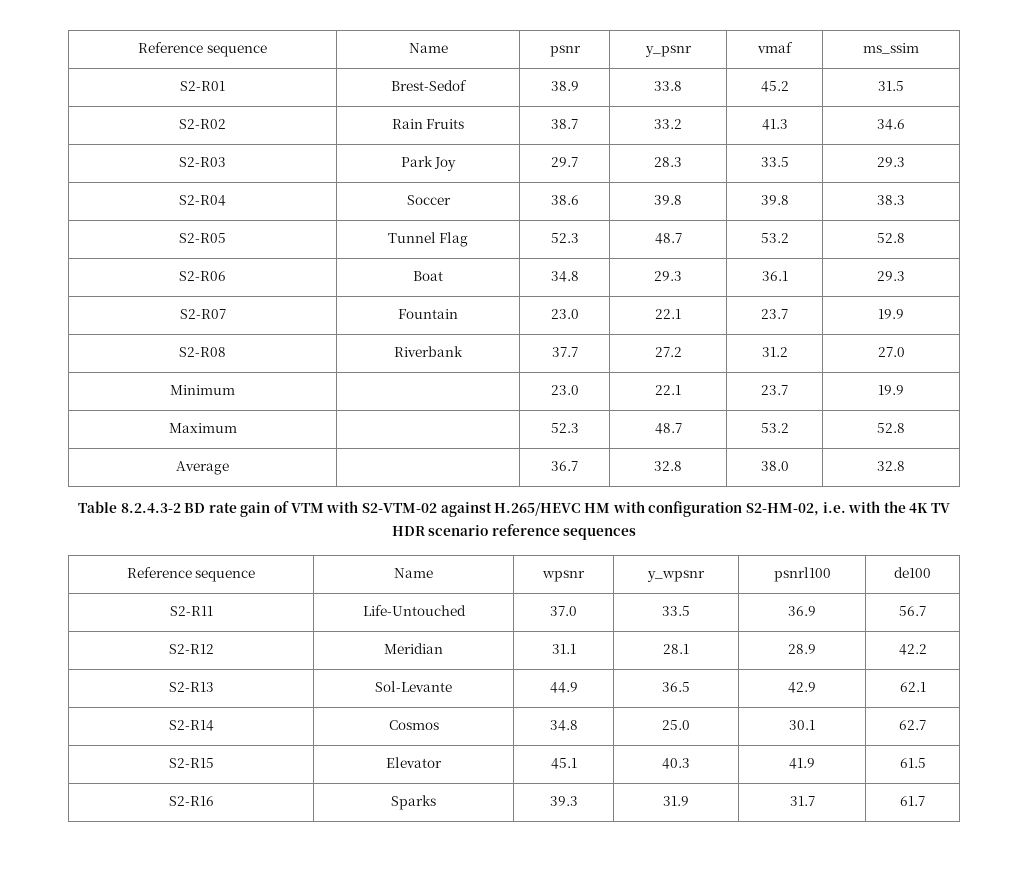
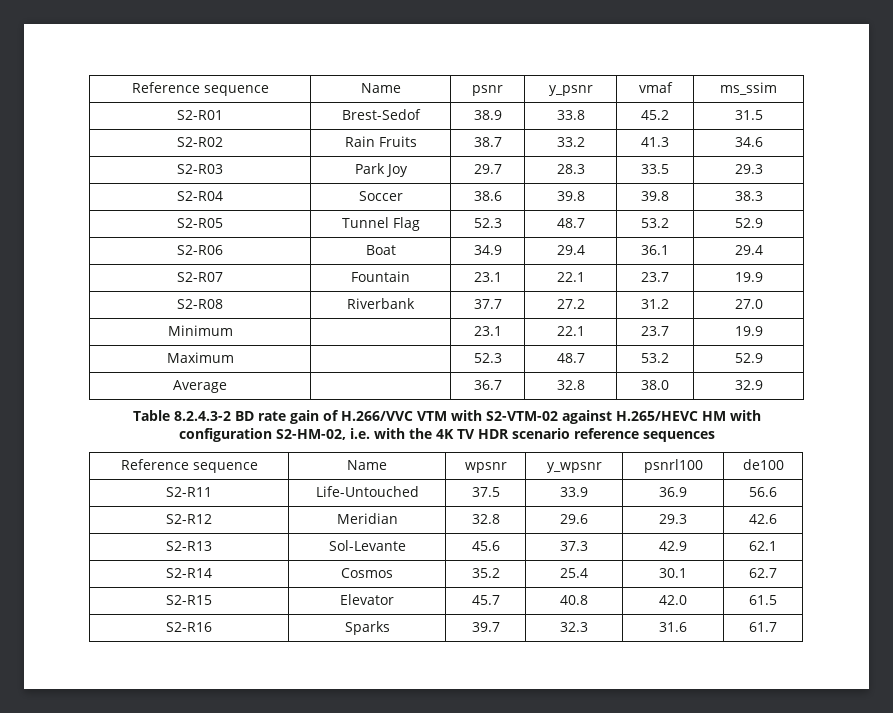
- S2-R05 | Tunnel Flag | 52.3 | 48.7 | 53.2 | 52.8
+ S2-R05 | Tunnel Flag | 52.3 | 48.7 | 53.2 | 52.9
- S2-R06 | Boat | 34.8 | 29.3 | 36.1 | 29.3
+ S2-R06 | Boat | 34.9 | 29.4 | 36.1 | 29.4
- S2-R07 | Fountain | 23.0 | 22.1 | 23.7 | 19.9
+ S2-R07 | Fountain | 23.1 | 22.1 | 23.7 | 19.9
- Minimum | | 23.0 | 22.1 | 23.7 | 19.9
+ Minimum | | 23.1 | 22.1 | 23.7 | 19.9
- Maximum | | 52.3 | 48.7 | 53.2 | 52.8
+ Maximum | | 52.3 | 48.7 | 53.2 | 52.9
- Average | | 36.7 | 32.8 | 38.0 | 32.8
+ Average | | 36.7 | 32.8 | 38.0 | 32.9
- Table 8.2.4.3-2 BD rate gain of VTM with S2-VTM-02 against H.265/HEVC HM with configuration S2-HM-02, i.e. with the 4K TV HDR scenario reference sequences
+ Table 8.2.4.3-2 BD rate gain of H.266/VVC VTM with S2-VTM-02 against H.265/HEVC HM with configuration S2-HM-02, i.e. with the 4K TV HDR scenario reference sequences
- S2-R11 | Life-Untouched | 37.0 | 33.5 | 36.9 | 56.7
+ S2-R11 | Life-Untouched | 37.5 | 33.9 | 36.9 | 56.6
- S2-R12 | Meridian | 31.1 | 28.1 | 28.9 | 42.2
+ S2-R12 | Meridian | 32.8 | 29.6 | 29.3 | 42.6
- S2-R13 | Sol-Levante | 44.9 | 36.5 | 42.9 | 62.1
+ S2-R13 | Sol-Levante | 45.6 | 37.3 | 42.9 | 62.1
- S2-R14 | Cosmos | 34.8 | 25.0 | 30.1 | 62.7
+ S2-R14 | Cosmos | 35.2 | 25.4 | 30.1 | 62.7
- S2-R15 | Elevator | 45.1 | 40.3 | 41.9 | 61.5
+ S2-R15 | Elevator | 45.7 | 40.8 | 42.0 | 61.5
- S2-R16 | Sparks | 39.3 | 31.9 | 31.7 | 61.7
+ S2-R16 | Sparks | 39.7 | 32.3 | 31.6 | 61.7

